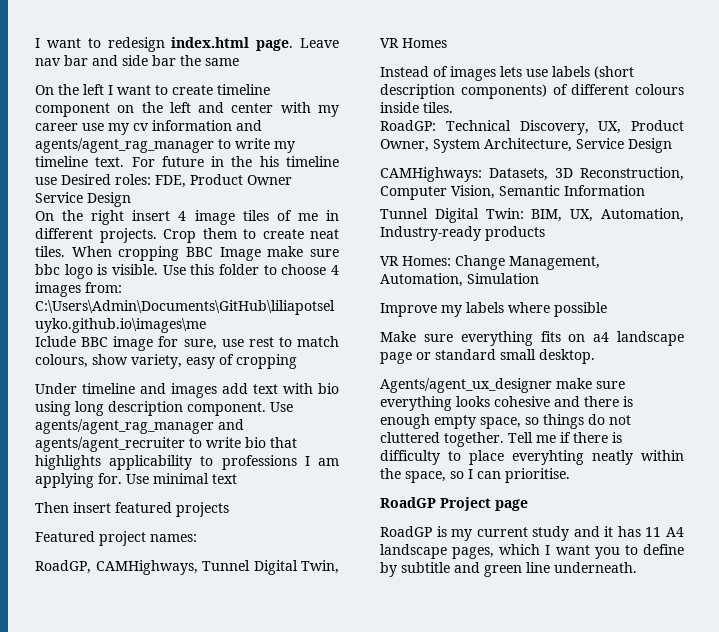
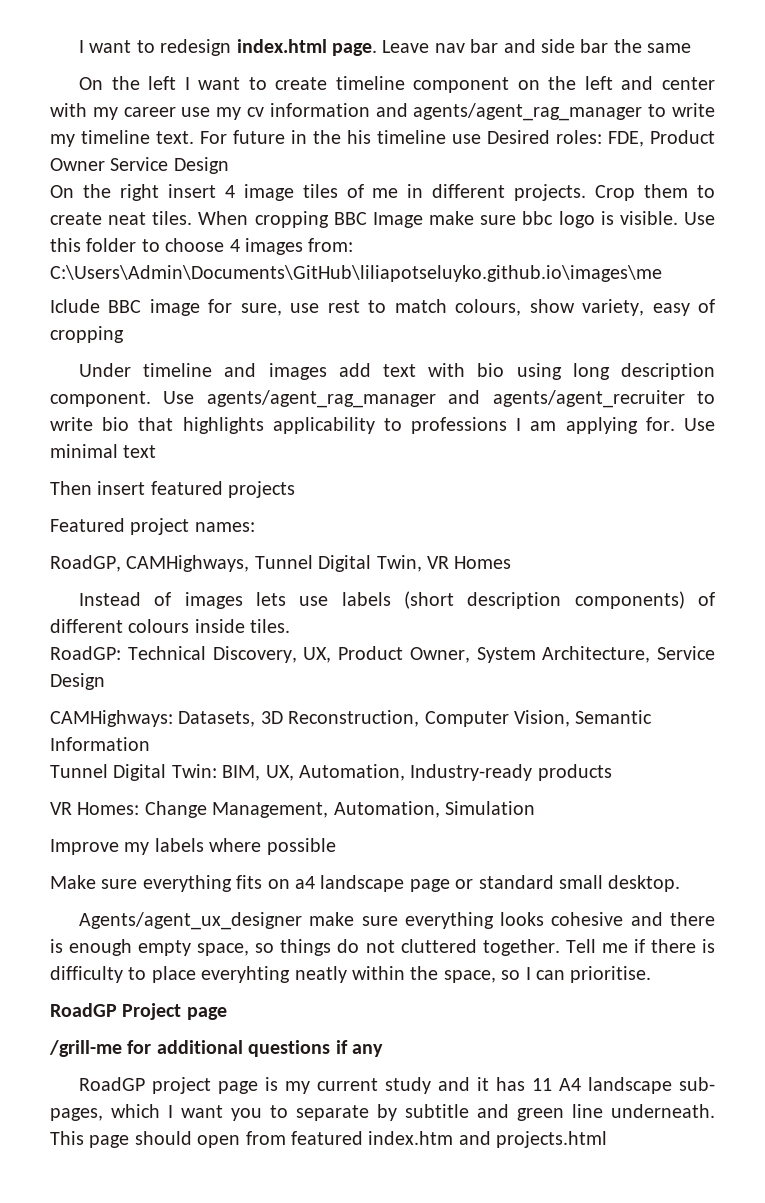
- RoadGP is my current study and it has 11 A4 landscape pages, which I want you to define by subtitle and green line underneath.
+ /grill-me for additional questions if any
+ RoadGP project page is my current study and it has 11 A4 landscape sub- pages, which I want you to separate by subtitle and green line underneath.
+ This page should open from featured index.htm and projects.html

